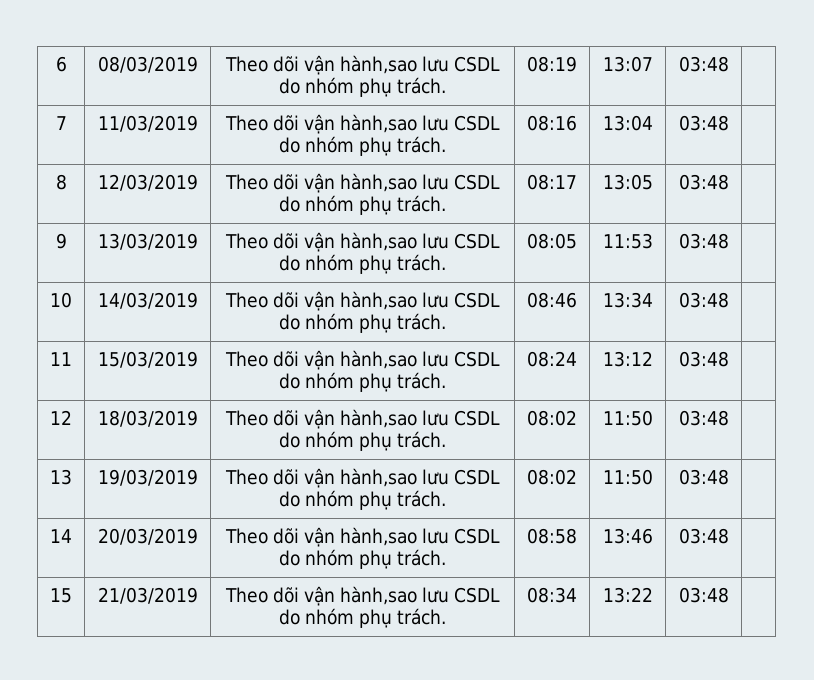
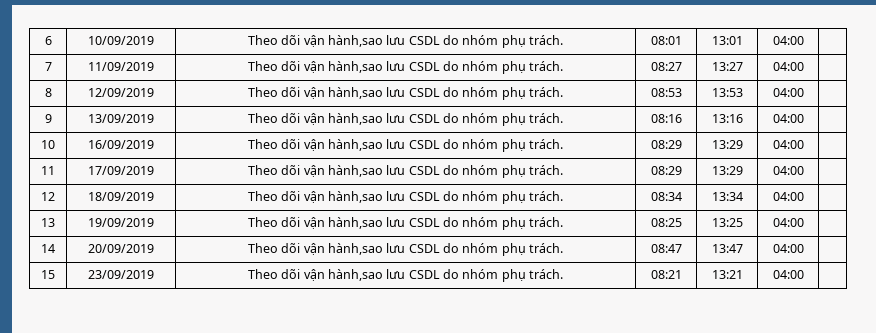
- 6 | 08/03/2019 | Theo dõi vận hành,sao lưu CSDL do nhóm phụ trách. | 08:19 | 13:07 | 03:48 |
- 7 | 11/03/2019 | Theo dõi vận hành,sao lưu CSDL do nhóm phụ trách. | 08:16 | 13:04 | 03:48 |
- 8 | 12/03/2019 | Theo dõi vận hành,sao lưu CSDL do nhóm phụ trách. | 08:17 | 13:05 | 03:48 |
- 9 | 13/03/2019 | Theo dõi vận hành,sao lưu CSDL do nhóm phụ trách. | 08:05 | 11:53 | 03:48 |
- 10 | 14/03/2019 | Theo dõi vận hành,sao lưu CSDL do nhóm phụ trách. | 08:46 | 13:34 | 03:48 |
- 11 | 15/03/2019 | Theo dõi vận hành,sao lưu CSDL do nhóm phụ trách. | 08:24 | 13:12 | 03:48 |
- 12 | 18/03/2019 | Theo dõi vận hành,sao lưu CSDL do nhóm phụ trách. | 08:02 | 11:50 | 03:48 |
- 13 | 19/03/2019 | Theo dõi vận hành,sao lưu CSDL do nhóm phụ trách. | 08:02 | 11:50 | 03:48 |
- 14 | 20/03/2019 | Theo dõi vận hành,sao lưu CSDL do nhóm phụ trách. | 08:58 | 13:46 | 03:48 |
- 15 | 21/03/2019 | Theo dõi vận hành,sao lưu CSDL do nhóm phụ trách. | 08:34 | 13:22 | 03:48 |
+ 6 | 10/09/2019 | Theo dõi vận hành,sao lưu CSDL do nhóm phụ trách. | 08:01 | 13:01 | 04:00 |
+ 7 | 11/09/2019 | Theo dõi vận hành,sao lưu CSDL do nhóm phụ trách. | 08:27 | 13:27 | 04:00 |
+ 8 | 12/09/2019 | Theo dõi vận hành,sao lưu CSDL do nhóm phụ trách. | 08:53 | 13:53 | 04:00 |
+ 9 | 13/09/2019 | Theo dõi vận hành,sao lưu CSDL do nhóm phụ trách. | 08:16 | 13:16 | 04:00 |
+ 10 | 16/09/2019 | Theo dõi vận hành,sao lưu CSDL do nhóm phụ trách. | 08:29 | 13:29 | 04:00 |
+ 11 | 17/09/2019 | Theo dõi vận hành,sao lưu CSDL do nhóm phụ trách. | 08:29 | 13:29 | 04:00 |
+ 12 | 18/09/2019 | Theo dõi vận hành,sao lưu CSDL do nhóm phụ trách. | 08:34 | 13:34 | 04:00 |
+ 13 | 19/09/2019 | Theo dõi vận hành,sao lưu CSDL do nhóm phụ trách. | 08:25 | 13:25 | 04:00 |
+ 14 | 20/09/2019 | Theo dõi vận hành,sao lưu CSDL do nhóm phụ trách. | 08:47 | 13:47 | 04:00 |
+ 15 | 23/09/2019 | Theo dõi vận hành,sao lưu CSDL do nhóm phụ trách. | 08:21 | 13:21 | 04:00 |

